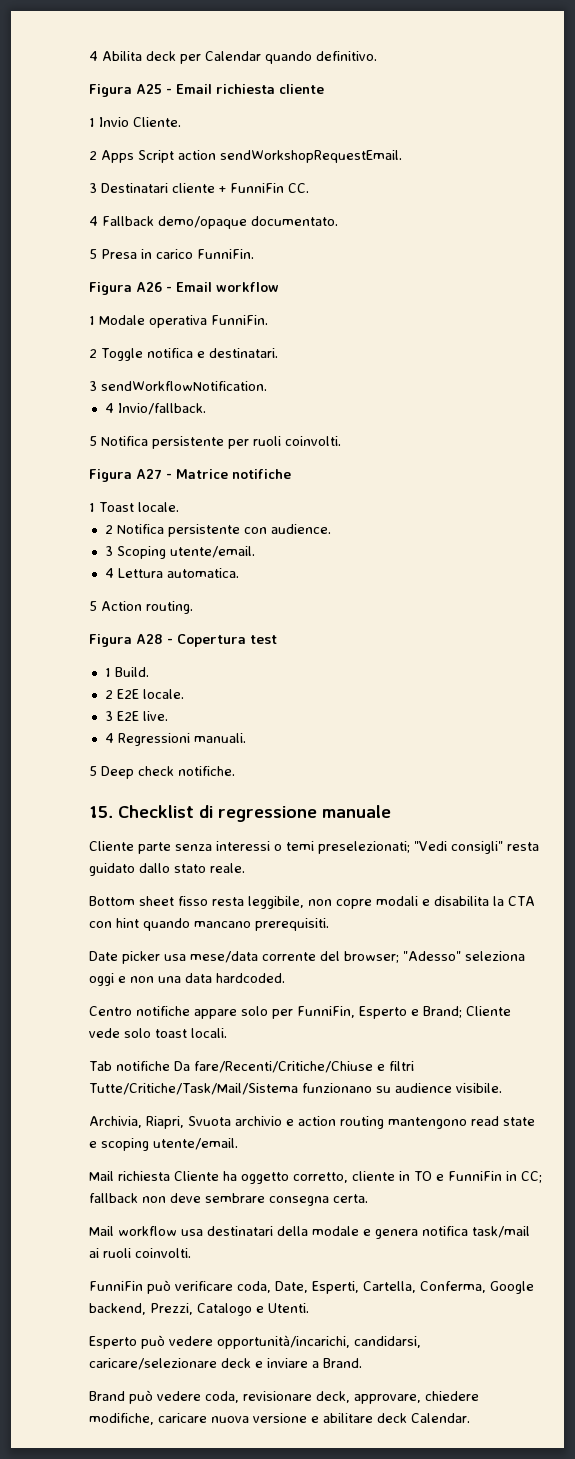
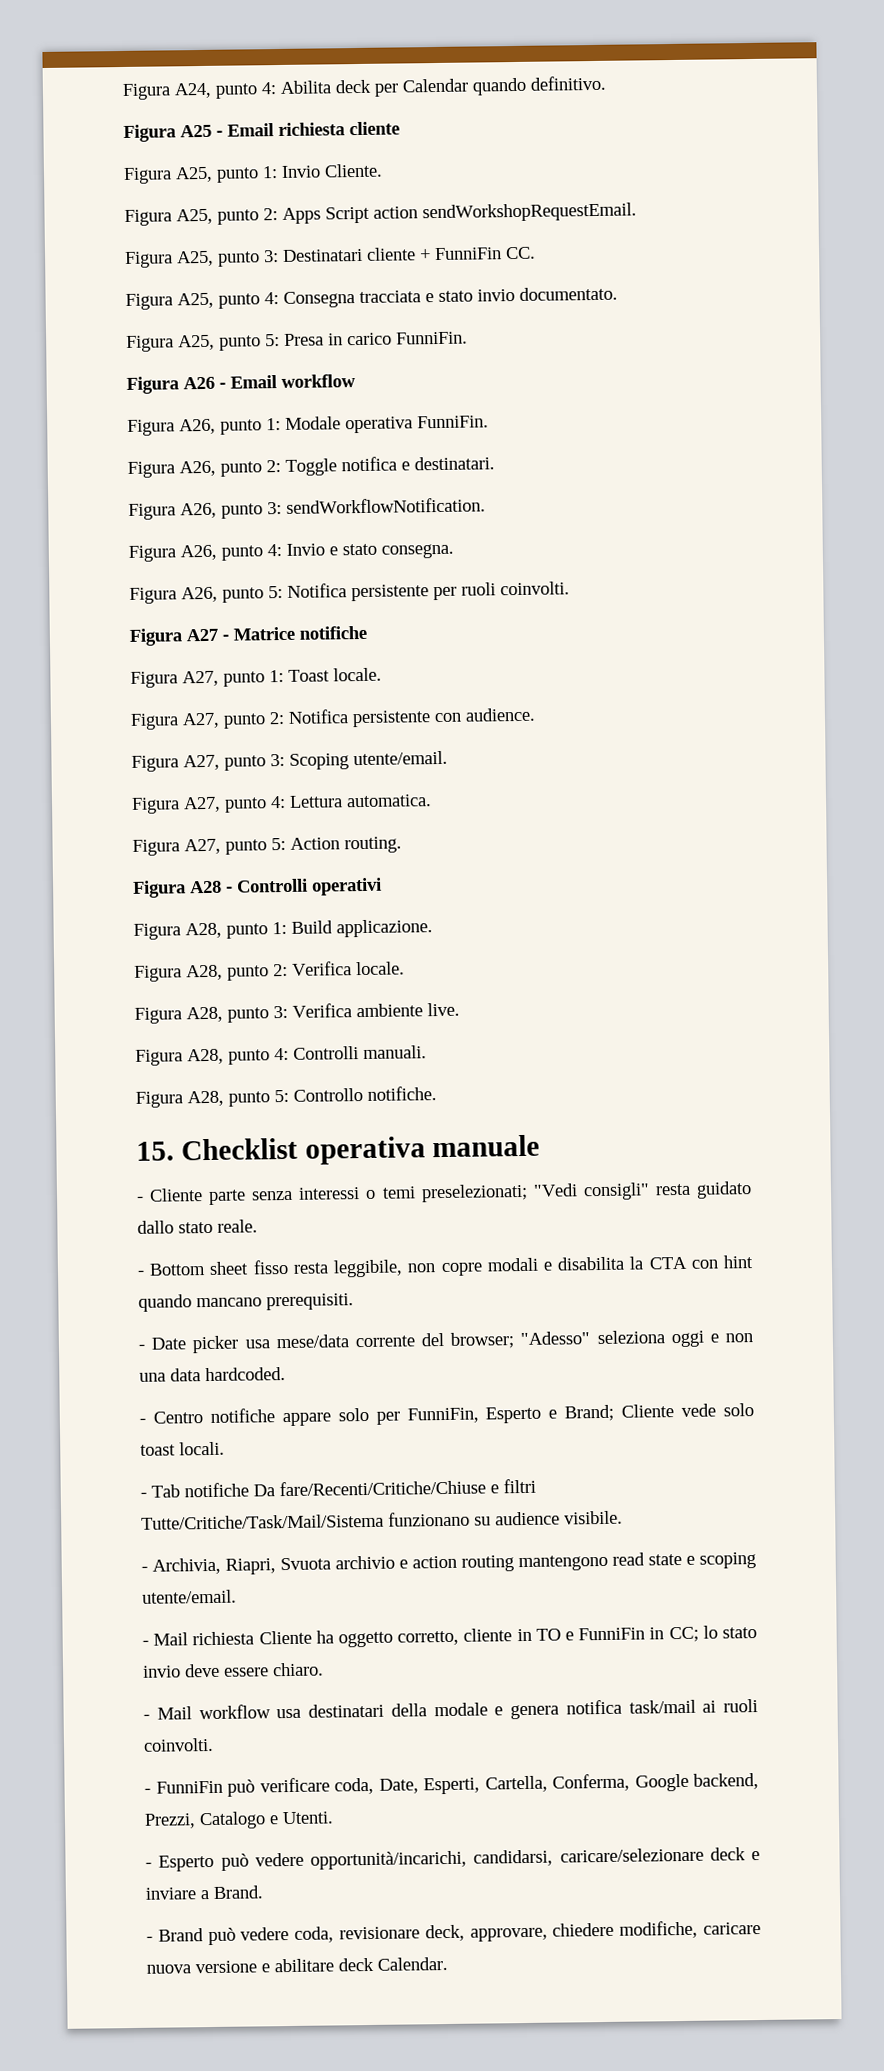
- 4 Abilita deck per Calendar quando definitivo.
+ Figura A24, punto 4: Abilita deck per Calendar quando definitivo.
- 1 Invio Cliente.
- 2 Apps Script action sendWorkshopRequestEmail.
+ Figura A25, punto 1: Invio Cliente.
+ Figura A25, punto 2: Apps Script action sendWorkshopRequestEmail.
- 3 Destinatari cliente + FunniFin CC.
+ Figura A25, punto 3: Destinatari cliente + FunniFin CC.
- 4 Fallback demo/opaque documentato.
- 5 Presa in carico FunniFin.
+ Figura A25, punto 4: Consegna tracciata e stato invio documentato.
+ Figura A25, punto 5: Presa in carico FunniFin.
- 1 Modale operativa FunniFin.
+ Figura A26, punto 1: Modale operativa FunniFin.
- 2 Toggle notifica e destinatari.
+ Figura A26, punto 2: Toggle notifica e destinatari.
- 3 sendWorkflowNotification.
- 4 Invio/fallback.
- 5 Notifica persistente per ruoli coinvolti.
+ Figura A26, punto 3: sendWorkflowNotification.
+ Figura A26, punto 4: Invio e stato consegna.
+ Figura A26, punto 5: Notifica persistente per ruoli coinvolti.
- 1 Toast locale.
- 2 Notifica persistente con audience.
- 3 Scoping utente/email.
- 4 Lettura automatica.
- 5 Action routing.
+ Figura A27, punto 1: Toast locale.
+ Figura A27, punto 2: Notifica persistente con audience.
+ Figura A27, punto 3: Scoping utente/email.
+ Figura A27, punto 4: Lettura automatica.
+ Figura A27, punto 5: Action routing.
- Figura A28 - Copertura test
- 1 Build.
- 2 E2E locale.
- 3 E2E live.
- 4 Regressioni manuali.
- 5 Deep check notifiche.
+ Figura A28 - Controlli operativi
+ Figura A28, punto 1: Build applicazione.
+ Figura A28, punto 2: Verifica locale.
+ Figura A28, punto 3: Verifica ambiente live.
+ Figura A28, punto 4: Controlli manuali.
+ Figura A28, punto 5: Controllo notifiche.
- 15. Checklist di regressione manuale
+ 15. Checklist operativa manuale
- Cliente parte senza interessi o temi preselezionati; "Vedi consigli" resta guidato dallo stato reale.
+ - Cliente parte senza interessi o temi preselezionati; "Vedi consigli" resta guidato dallo stato reale.
- Bottom sheet fisso resta leggibile, non copre modali e disabilita la CTA con hint quando mancano prerequisiti.
+ - Bottom sheet fisso resta leggibile, non copre modali e disabilita la CTA con hint quando mancano prerequisiti.
- Date picker usa mese/data corrente del browser; "Adesso" seleziona oggi e non una data hardcoded.
+ - Date picker usa mese/data corrente del browser; "Adesso" seleziona oggi e non una data hardcoded.
- Centro notifiche appare solo per FunniFin, Esperto e Brand; Cliente vede solo toast locali.
+ - Centro notifiche appare solo per FunniFin, Esperto e Brand; Cliente vede solo toast locali.
- Tab notifiche Da fare/Recenti/Critiche/Chiuse e filtri Tutte/Critiche/Task/Mail/Sistema funzionano su audience visibile.
+ - Tab notifiche Da fare/Recenti/Critiche/Chiuse e filtri Tutte/Critiche/Task/Mail/Sistema funzionano su audience visibile.
- Archivia, Riapri, Svuota archivio e action routing mantengono read state e scoping utente/email.
+ - Archivia, Riapri, Svuota archivio e action routing mantengono read state e scoping utente/email.
- Mail richiesta Cliente ha oggetto corretto, cliente in TO e FunniFin in CC; fallback non deve sembrare consegna certa.
- Mail workflow usa destinatari della modale e genera notifica task/mail ai ruoli coinvolti.
+ - Mail richiesta Cliente ha oggetto corretto, cliente in TO e FunniFin in CC; lo stato invio deve essere chiaro.
+ - Mail workflow usa destinatari della modale e genera notifica task/mail ai ruoli coinvolti.
- FunniFin può verificare coda, Date, Esperti, Cartella, Conferma, Google backend, Prezzi, Catalogo e Utenti.
+ - FunniFin può verificare coda, Date, Esperti, Cartella, Conferma, Google backend, Prezzi, Catalogo e Utenti.
- Esperto può vedere opportunità/incarichi, candidarsi, caricare/selezionare deck e inviare a Brand.
+ - Esperto può vedere opportunità/incarichi, candidarsi, caricare/selezionare deck e inviare a Brand.
- Brand può vedere coda, revisionare deck, approvare, chiedere modifiche, caricare nuova versione e abilitare deck Calendar.
+ - Brand può vedere coda, revisionare deck, approvare, chiedere modifiche, caricare nuova versione e abilitare deck Calendar.

